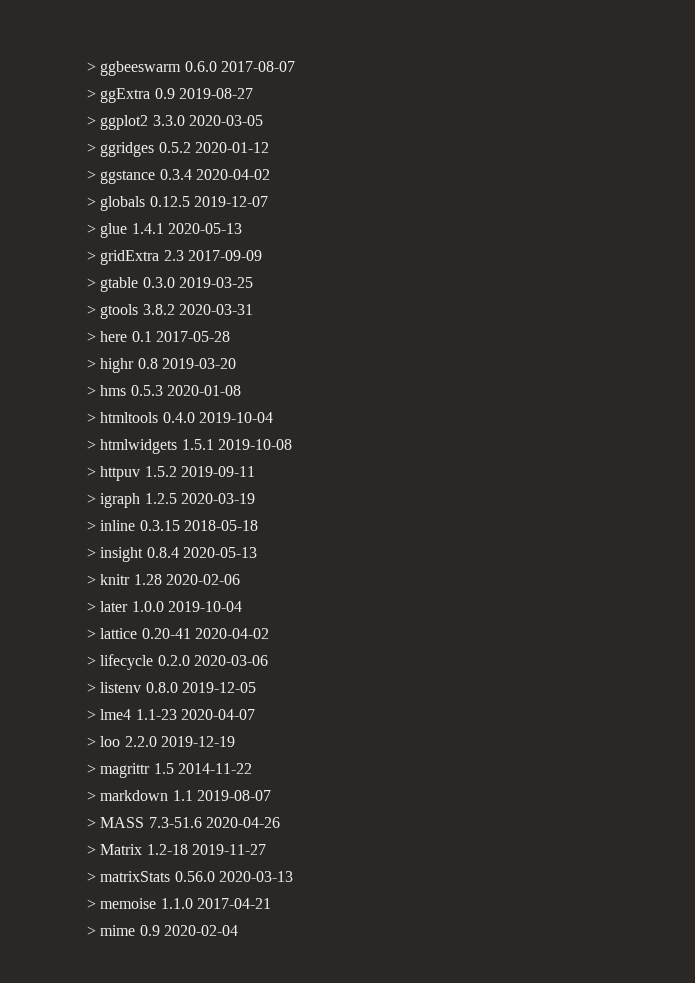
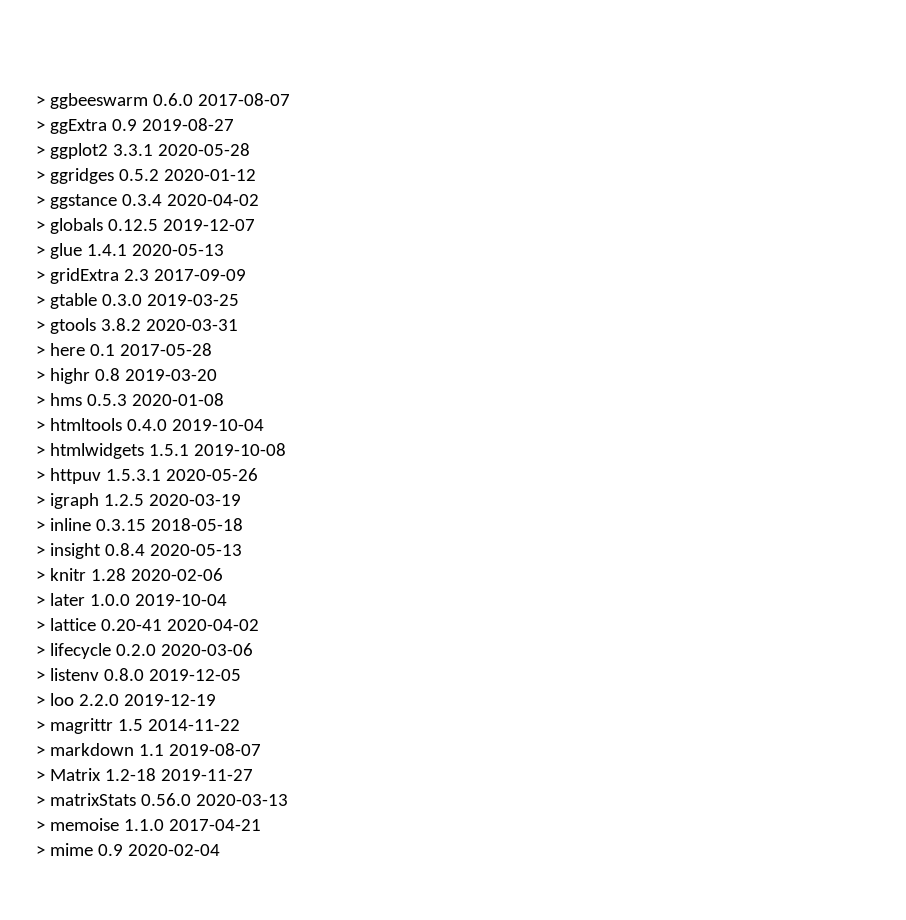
- > ggplot2 3.3.0 2020-03-05
+ > ggplot2 3.3.1 2020-05-28
- > httpuv 1.5.2 2019-09-11
+ > httpuv 1.5.3.1 2020-05-26
- > lme4 1.1-23 2020-04-07
- > MASS 7.3-51.6 2020-04-26

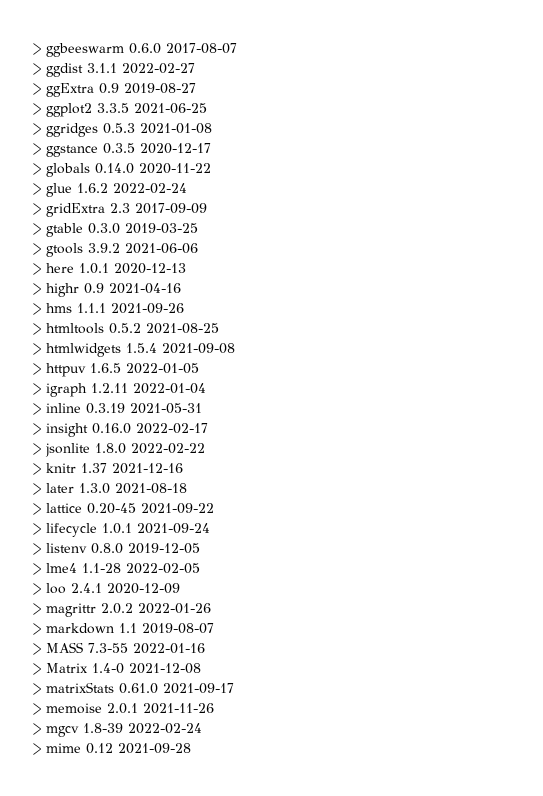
+ > ggdist 3.1.1 2022-02-27
- > ggplot2 3.3.1 2020-05-28
+ > ggplot2 3.3.5 2021-06-25
- > ggridges 0.5.2 2020-01-12
+ > ggridges 0.5.3 2021-01-08
- > ggstance 0.3.4 2020-04-02
+ > ggstance 0.3.5 2020-12-17
- > globals 0.12.5 2019-12-07
+ > globals 0.14.0 2020-11-22
- > glue 1.4.1 2020-05-13
+ > glue 1.6.2 2022-02-24
- > gtools 3.8.2 2020-03-31
+ > gtools 3.9.2 2021-06-06
- > here 0.1 2017-05-28
+ > here 1.0.1 2020-12-13
- > highr 0.8 2019-03-20
+ > highr 0.9 2021-04-16
- > hms 0.5.3 2020-01-08
+ > hms 1.1.1 2021-09-26
- > htmltools 0.4.0 2019-10-04
+ > htmltools 0.5.2 2021-08-25
- > htmlwidgets 1.5.1 2019-10-08
+ > htmlwidgets 1.5.4 2021-09-08
- > httpuv 1.5.3.1 2020-05-26
+ > httpuv 1.6.5 2022-01-05
- > igraph 1.2.5 2020-03-19
+ > igraph 1.2.11 2022-01-04
- > inline 0.3.15 2018-05-18
+ > inline 0.3.19 2021-05-31
- > insight 0.8.4 2020-05-13
+ > insight 0.16.0 2022-02-17
+ > jsonlite 1.8.0 2022-02-22
- > knitr 1.28 2020-02-06
+ > knitr 1.37 2021-12-16
- > later 1.0.0 2019-10-04
+ > later 1.3.0 2021-08-18
- > lattice 0.20-41 2020-04-02
+ > lattice 0.20-45 2021-09-22
- > lifecycle 0.2.0 2020-03-06
+ > lifecycle 1.0.1 2021-09-24
+ > lme4 1.1-28 2022-02-05
- > loo 2.2.0 2019-12-19
+ > loo 2.4.1 2020-12-09
- > magrittr 1.5 2014-11-22
+ > magrittr 2.0.2 2022-01-26
+ > MASS 7.3-55 2022-01-16
- > Matrix 1.2-18 2019-11-27
+ > Matrix 1.4-0 2021-12-08
- > matrixStats 0.56.0 2020-03-13
+ > matrixStats 0.61.0 2021-09-17
- > memoise 1.1.0 2017-04-21
+ > memoise 2.0.1 2021-11-26
+ > mgcv 1.8-39 2022-02-24
- > mime 0.9 2020-02-04
+ > mime 0.12 2021-09-28

